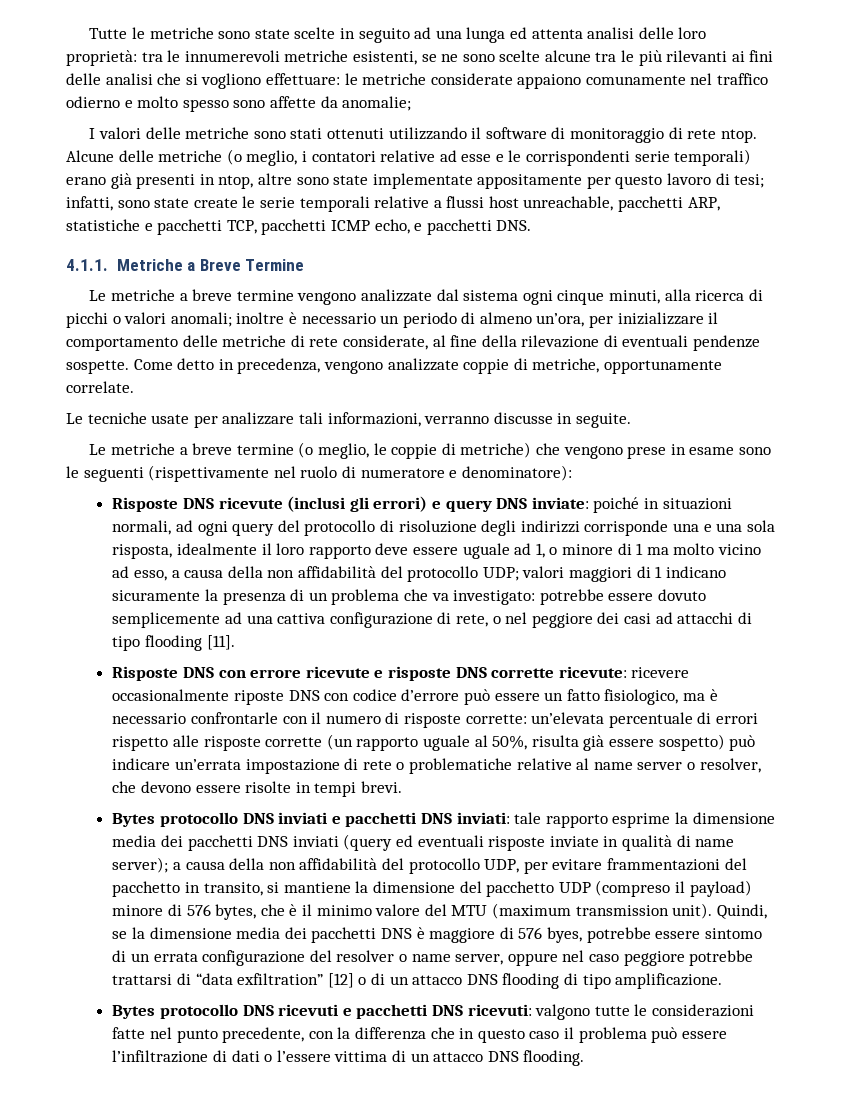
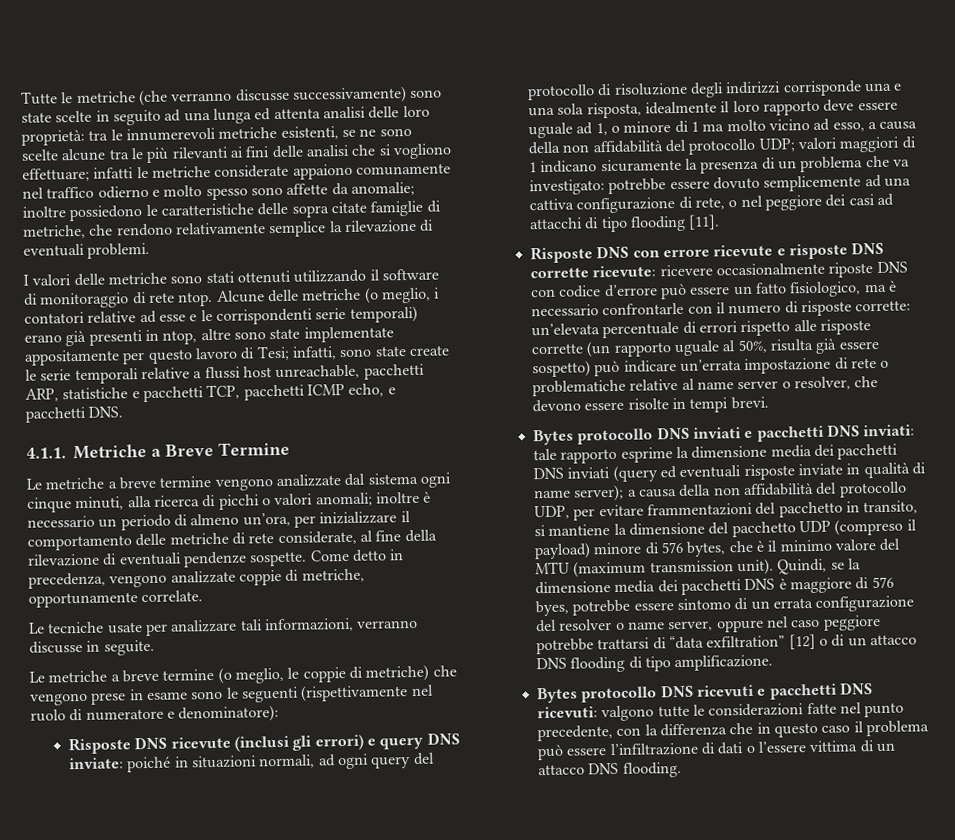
- Tutte le metriche sono state scelte in seguito ad una lunga ed attenta analisi delle loro proprietà: tra le innumerevoli metriche esistenti, se ne sono scelte alcune tra le più rilevanti ai fini delle analisi che si vogliono effettuare: le metriche considerate appaiono comunamente nel traffico odierno e molto spesso sono affette da anomalie;
+ Tutte le metriche (che verranno discusse successivamente) sono state scelte in seguito ad una lunga ed attenta analisi delle loro proprietà: tra le innumerevoli metriche esistenti, se ne sono scelte alcune tra le più rilevanti ai fini delle analisi che si vogliono effettuare; infatti le metriche considerate appaiono comunamente nel traffico odierno e molto spesso sono affette da anomalie; inoltre possiedono le caratteristiche delle sopra citate famiglie di metriche, che rendono relativamente semplice la rilevazione di eventuali problemi.
- Alcune delle metriche (o meglio, i contatori relative ad esse e le corrispondenti serie temporali) erano già presenti in ntop, altre sono state implementate appositamente per questo lavoro di tesi; infatti, sono state create le serie temporali relative a flussi host unreachable, pacchetti ARP, statistiche e pacchetti TCP, pacchetti ICMP echo, e pacchetti DNS.
+ Alcune delle metriche (o meglio, i contatori relative ad esse e le corrispondenti serie temporali) erano già presenti in ntop, altre sono state implementate appositamente per questo lavoro di Tesi; infatti, sono state create le serie temporali relative a flussi host unreachable, pacchetti ARP, statistiche e pacchetti TCP, pacchetti ICMP echo, e pacchetti DNS.

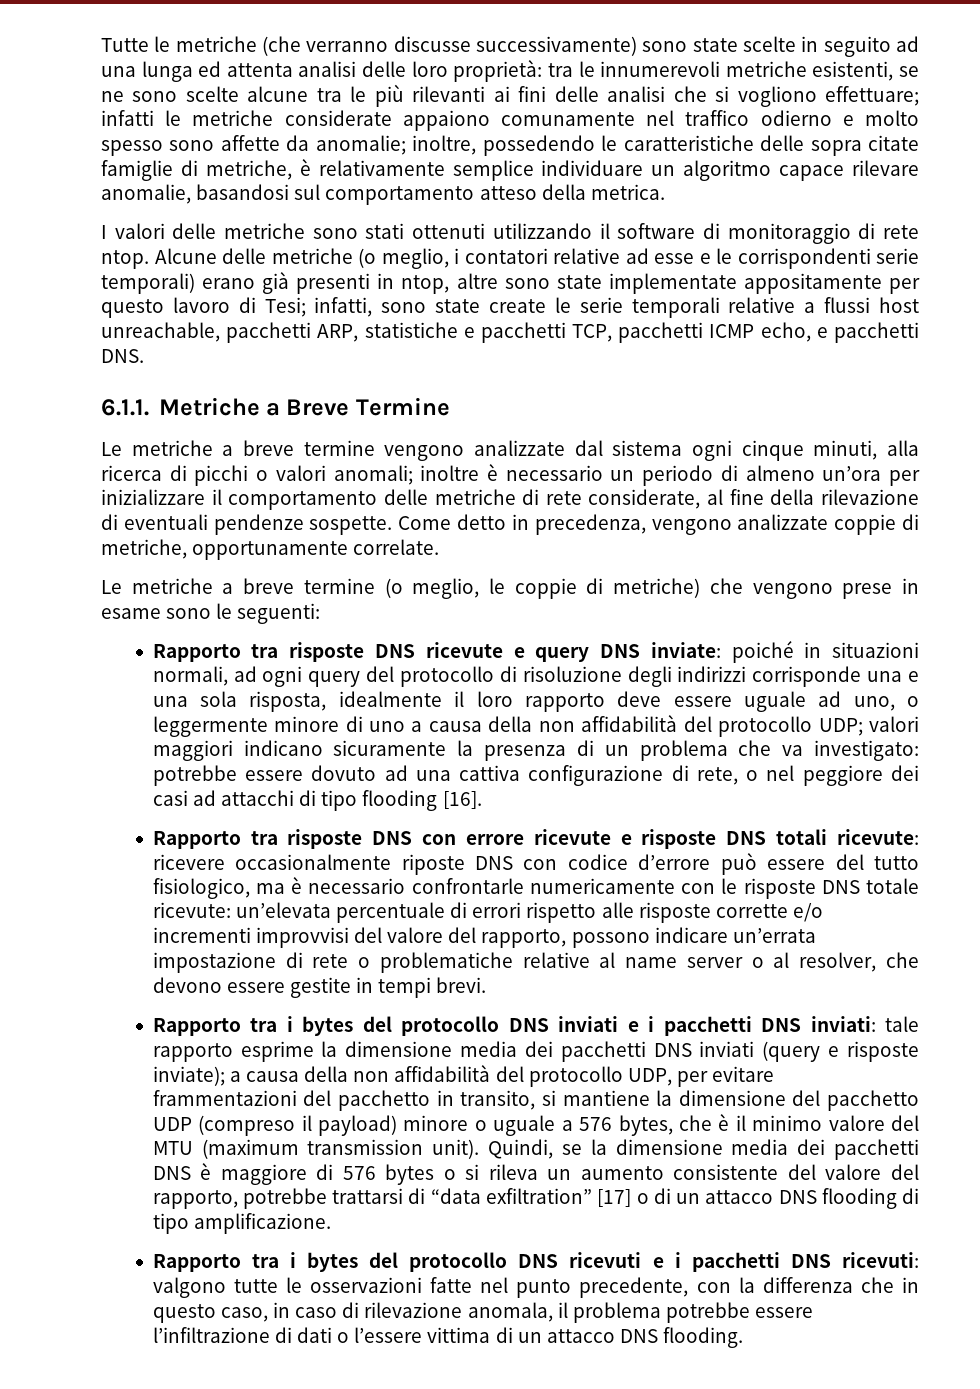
- inoltre possiedono le caratteristiche delle sopra citate famiglie di metriche, che rendono relativamente semplice la rilevazione di eventuali problemi.
+ inoltre, possedendo le caratteristiche delle sopra citate famiglie di metriche, è relativamente semplice individuare un algoritmo capace rilevare anomalie, basandosi sul comportamento atteso della metrica.
- 4.1.1. Metriche a Breve Termine
+ 6.1.1. Metriche a Breve Termine
- Le metriche a breve termine vengono analizzate dal sistema ogni cinque minuti, alla ricerca di picchi o valori anomali; inoltre è necessario un periodo di almeno un’ora, per inizializzare il comportamento delle metriche di rete considerate, al fine della rilevazione di eventuali pendenze sospette.
+ Le metriche a breve termine vengono analizzate dal sistema ogni cinque minuti, alla ricerca di picchi o valori anomali; inoltre è necessario un periodo di almeno un’ora per inizializzare il comportamento delle metriche di rete considerate, al fine della rilevazione di eventuali pendenze sospette.
- Le tecniche usate per analizzare tali informazioni, verranno discusse in seguite.
- Le metriche a breve termine (o meglio, le coppie di metriche) che vengono prese in esame sono le seguenti (rispettivamente nel ruolo di numeratore e denominatore):
- Risposte DNS ricevute (inclusi gli errori) e query DNS inviate:
+ Le metriche a breve termine (o meglio, le coppie di metriche) che vengono prese in esame sono le seguenti:
+ Rapporto tra risposte DNS ricevute e query DNS inviate:
- poiché in situazioni normali, ad ogni query del protocollo di risoluzione degli indirizzi corrisponde una e una sola risposta, idealmente il loro rapporto deve essere uguale ad 1, o minore di 1 ma molto vicino ad esso, a causa della non affidabilità del protocollo UDP;
+ poiché in situazioni normali, ad ogni query del protocollo di risoluzione degli indirizzi corrisponde una e una sola risposta, idealmente il loro rapporto deve essere uguale ad uno, o leggermente minore di uno a causa della non affidabilità del protocollo UDP;
- valori maggiori di 1 indicano sicuramente la presenza di un problema che va investigato:
+ valori maggiori indicano sicuramente la presenza di un problema che va investigato:
- potrebbe essere dovuto semplicemente ad una cattiva configurazione di rete, o nel peggiore dei casi ad attacchi di tipo flooding [11].
- Risposte DNS con errore ricevute e risposte DNS corrette ricevute:
+ potrebbe essere dovuto ad una cattiva configurazione di rete, o nel peggiore dei casi ad attacchi di tipo flooding [16].
+ Rapporto tra risposte DNS con errore ricevute e risposte DNS totali ricevute:
- ricevere occasionalmente riposte DNS con codice d’errore può essere un fatto fisiologico, ma è necessario confrontarle con il numero di risposte corrette:
+ ricevere occasionalmente riposte DNS con codice d’errore può essere del tutto fisiologico, ma è necessario confrontarle numericamente con le risposte DNS totale ricevute:
- un’elevata percentuale di errori rispetto alle risposte corrette (un rapporto uguale al 50%, risulta già essere sospetto) può indicare un’errata impostazione di rete o problematiche relative al name server o resolver, che devono essere risolte in tempi brevi.
+ un’elevata percentuale di errori rispetto alle risposte corrette e/o incrementi improvvisi del valore del rapporto, possono indicare un’errata impostazione di rete o problematiche relative al name server o al resolver, che devono essere gestite in tempi brevi.
- Bytes protocollo DNS inviati e pacchetti DNS inviati: tale rapporto esprime la dimensione media dei pacchetti DNS inviati (query ed eventuali risposte inviate in qualità di name server); a causa della non affidabilità del protocollo UDP, per evitare frammentazioni del pacchetto in transito, si mantiene la dimensione del pacchetto UDP (compreso il payload) minore di 576 bytes, che è il minimo valore del MTU (maximum transmission unit).
+ Rapporto tra i bytes del protocollo DNS inviati e i pacchetti DNS inviati: tale rapporto esprime la dimensione media dei pacchetti DNS inviati (query e risposte inviate); a causa della non affidabilità del protocollo UDP, per evitare frammentazioni del pacchetto in transito, si mantiene la dimensione del pacchetto UDP (compreso il payload) minore o uguale a 576 bytes, che è il minimo valore del MTU (maximum transmission unit).
- Quindi, se la dimensione media dei pacchetti DNS è maggiore di 576 byes, potrebbe essere sintomo di un errata configurazione del resolver o name server, oppure nel caso peggiore potrebbe trattarsi di “data exfiltration” [12] o di un attacco DNS flooding di tipo amplificazione.
+ Quindi, se la dimensione media dei pacchetti DNS è maggiore di 576 bytes o si rileva un aumento consistente del valore del rapporto, potrebbe trattarsi di “data exfiltration” [17] o di un attacco DNS flooding di tipo amplificazione.
- Bytes protocollo DNS ricevuti e pacchetti DNS ricevuti: valgono tutte le considerazioni fatte nel punto precedente, con la differenza che in questo caso il problema può essere l’infiltrazione di dati o l’essere vittima di un attacco DNS flooding.
+ Rapporto tra i bytes del protocollo DNS ricevuti e i pacchetti DNS ricevuti: valgono tutte le osservazioni fatte nel punto precedente, con la differenza che in questo caso, in caso di rilevazione anomala, il problema potrebbe essere l’infiltrazione di dati o l’essere vittima di un attacco DNS flooding.

